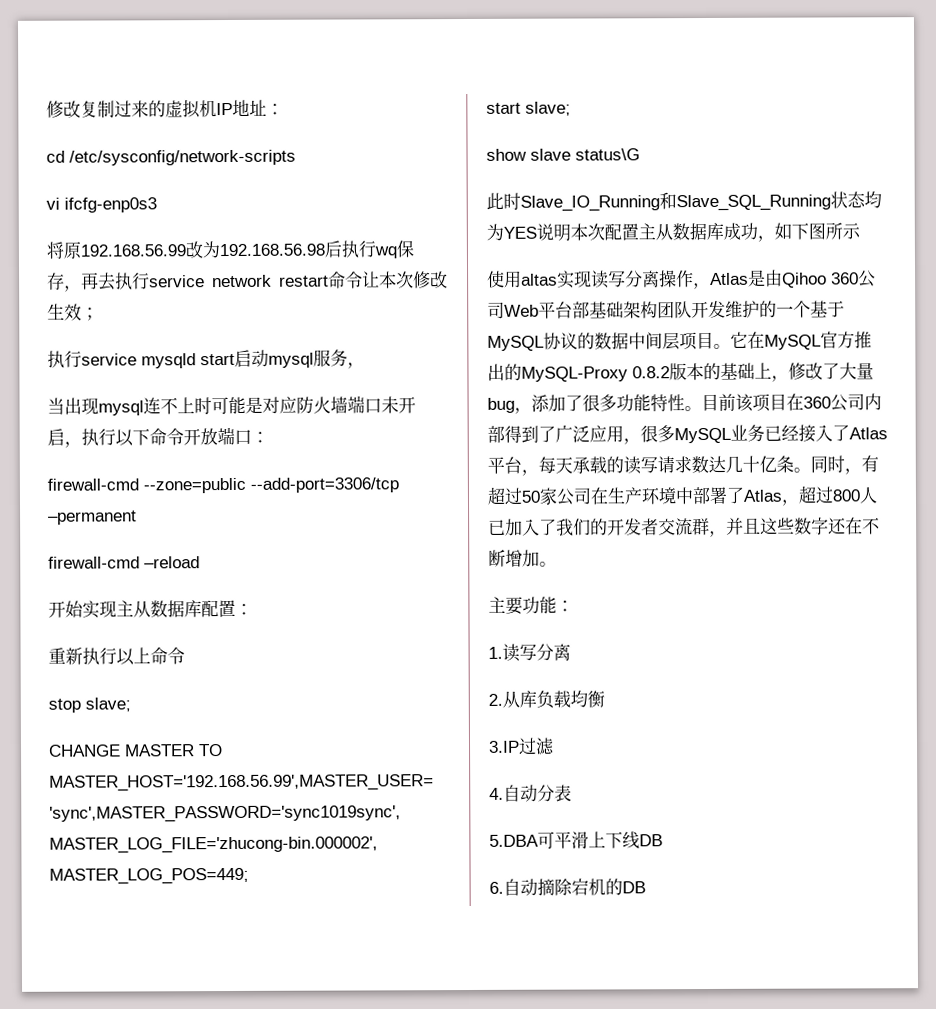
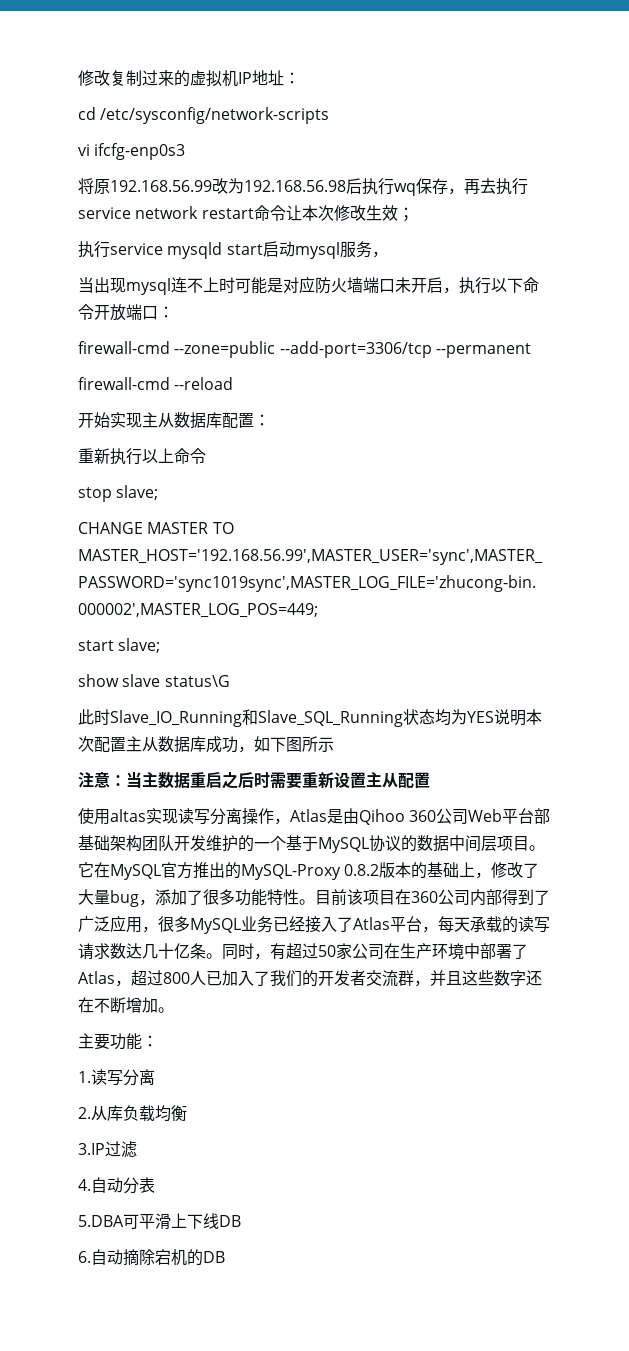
- firewall-cmd --zone=public --add-port=3306/tcp –permanent
- firewall-cmd –reload
+ firewall-cmd --zone=public --add-port=3306/tcp --permanent
+ firewall-cmd --reload
+ 注意：当主数据重启之后时需要重新设置主从配置

